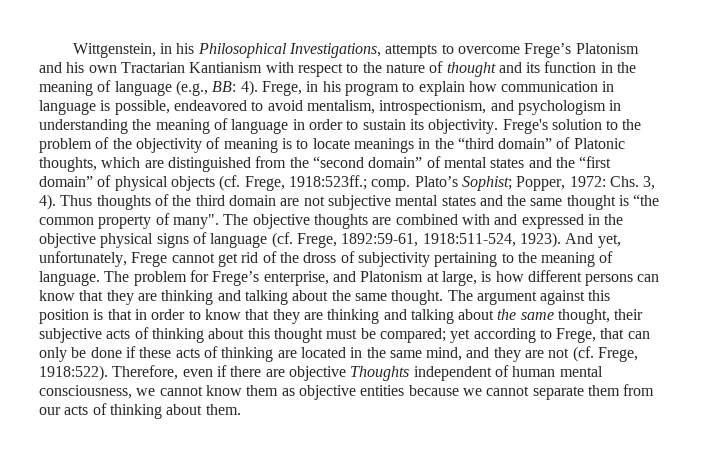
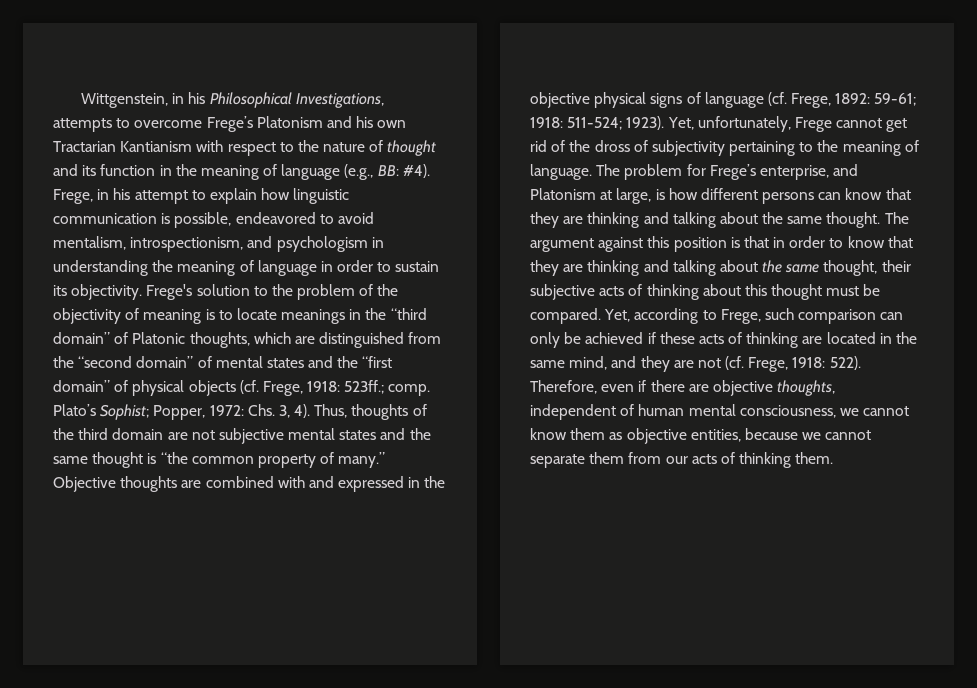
- Wittgenstein, in his Philosophical Investigations, attempts to overcome Frege’s Platonism and his own Tractarian Kantianism with respect to the nature of thought and its function in the meaning of language (e.g., BB: 4).
+ Wittgenstein, in his Philosophical Investigations, attempts to overcome Frege’s Platonism and his own Tractarian Kantianism with respect to the nature of thought and its function in the meaning of language (e.g., BB: #4).
- Frege, in his program to explain how communication in language is possible, endeavored to avoid mentalism, introspectionism, and psychologism in understanding the meaning of language in order to sustain its objectivity.
+ Frege, in his attempt to explain how linguistic communication is possible, endeavored to avoid mentalism, introspectionism, and psychologism in understanding the meaning of language in order to sustain its objectivity.
- Frege's solution to the problem of the objectivity of meaning is to locate meanings in the “third domain” of Platonic thoughts, which are distinguished from the “second domain” of mental states and the “first domain” of physical objects (cf. Frege, 1918:523ff.; comp.
+ Frege's solution to the problem of the objectivity of meaning is to locate meanings in the “third domain” of Platonic thoughts, which are distinguished from the “second domain” of mental states and the “first domain” of physical objects (cf. Frege, 1918: 523ff.; comp.
- Thus thoughts of the third domain are not subjective mental states and the same thought is “the common property of many". The objective thoughts are combined with and expressed in the objective physical signs of language (cf. Frege, 1892:59-61, 1918:511-524, 1923). And yet, unfortunately, Frege cannot get rid of the dross of subjectivity pertaining to the meaning of language.
+ Thus, thoughts of the third domain are not subjective mental states and the same thought is “the common property of many.” Objective thoughts are combined with and expressed in the objective physical signs of language (cf. Frege, 1892: 59-61; 1918: 511-524; 1923). Yet, unfortunately, Frege cannot get rid of the dross of subjectivity pertaining to the meaning of language.
- The argument against this position is that in order to know that they are thinking and talking about the same thought, their subjective acts of thinking about this thought must be compared; yet according to Frege, that can only be done if these acts of thinking are located in the same mind, and they are not (cf. Frege, 1918:522).
+ The argument against this position is that in order to know that they are thinking and talking about the same thought, their subjective acts of thinking about this thought must be compared. Yet, according to Frege, such comparison can only be achieved if these acts of thinking are located in the same mind, and they are not (cf. Frege, 1918: 522).
- Therefore, even if there are objective Thoughts independent of human mental consciousness, we cannot know them as objective entities because we cannot separate them from our acts of thinking about them.
+ Therefore, even if there are objective thoughts, independent of human mental consciousness, we cannot know them as objective entities, because we cannot separate them from our acts of thinking them.

